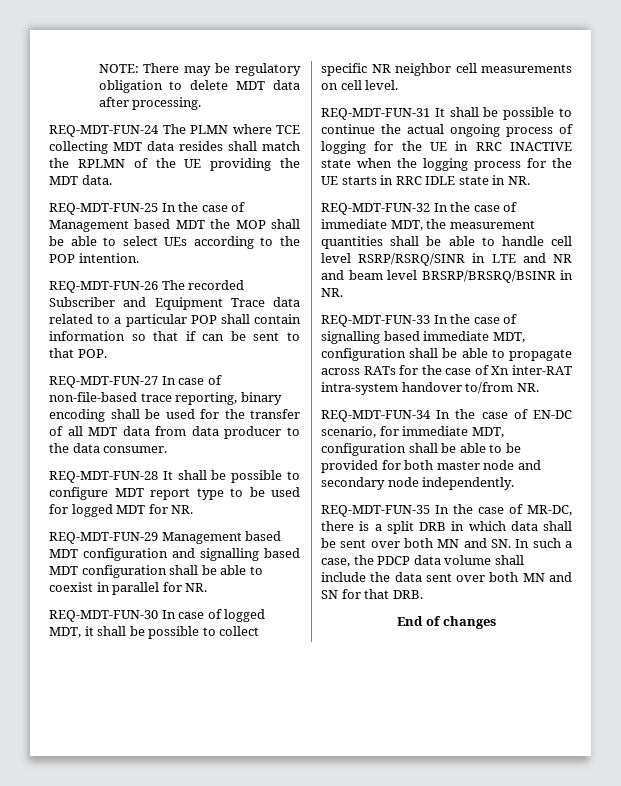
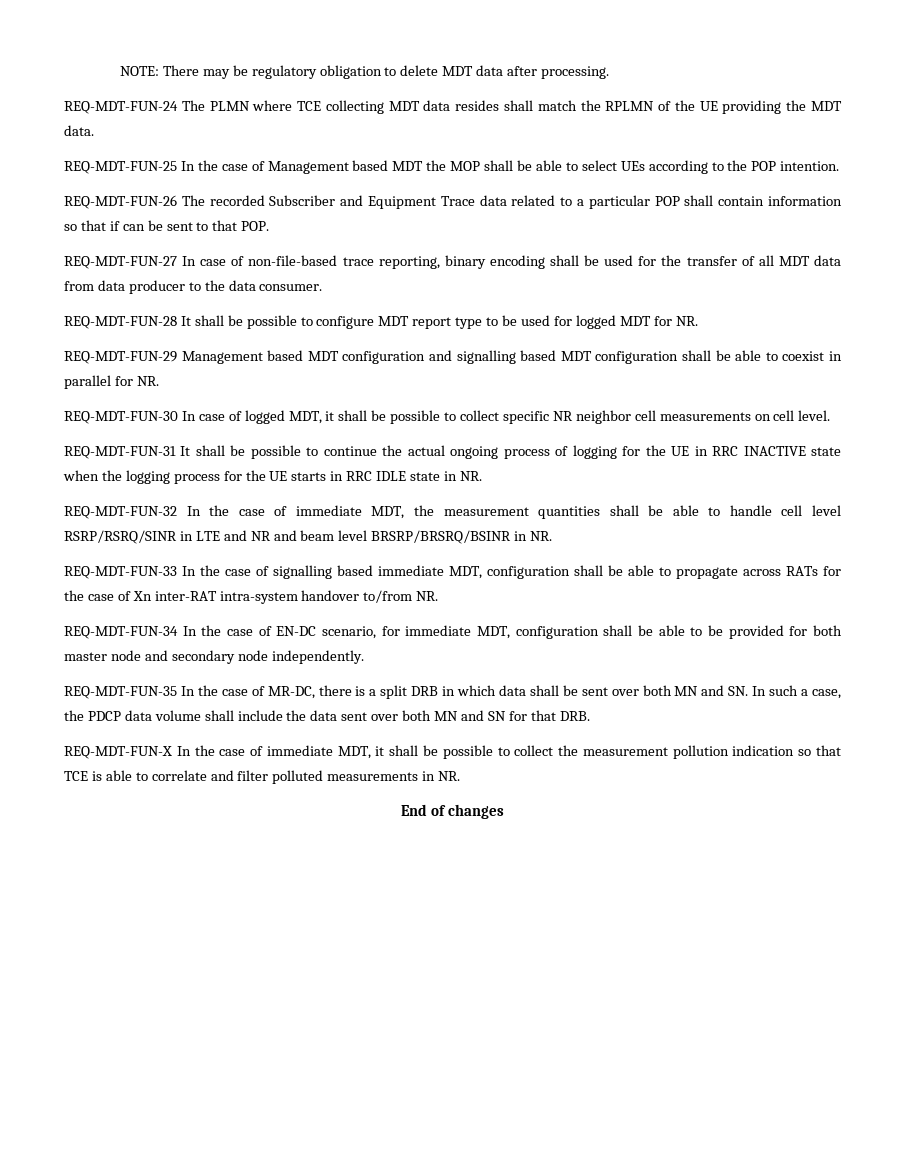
+ REQ-MDT-FUN-X In the case of immediate MDT, it shall be possible to collect the measurement pollution indication so that TCE is able to correlate and filter polluted measurements in NR.

